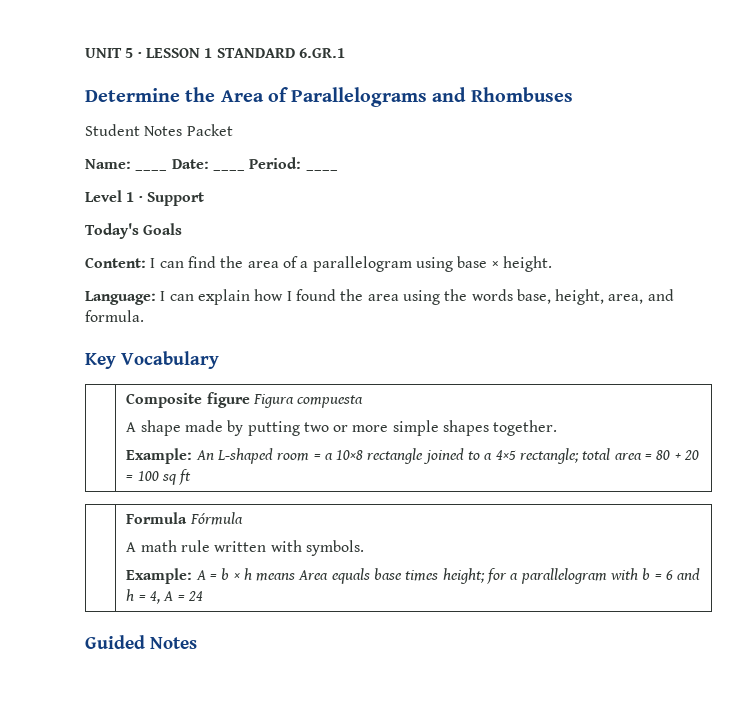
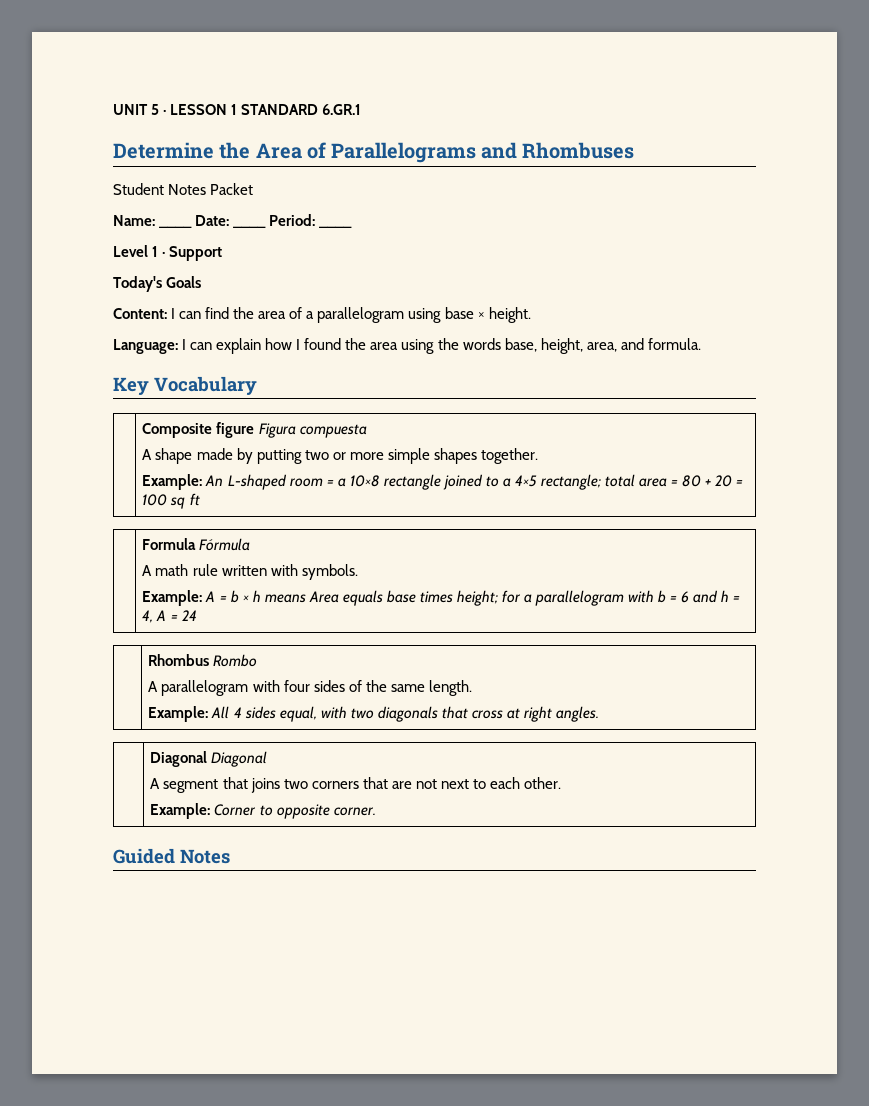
+ | Rhombus Rombo
+ A parallelogram with four sides of the same length.
+ Example: All 4 sides equal, with two diagonals that cross at right angles.
+ | Diagonal Diagonal
+ A segment that joins two corners that are not next to each other.
+ Example: Corner to opposite corner.

